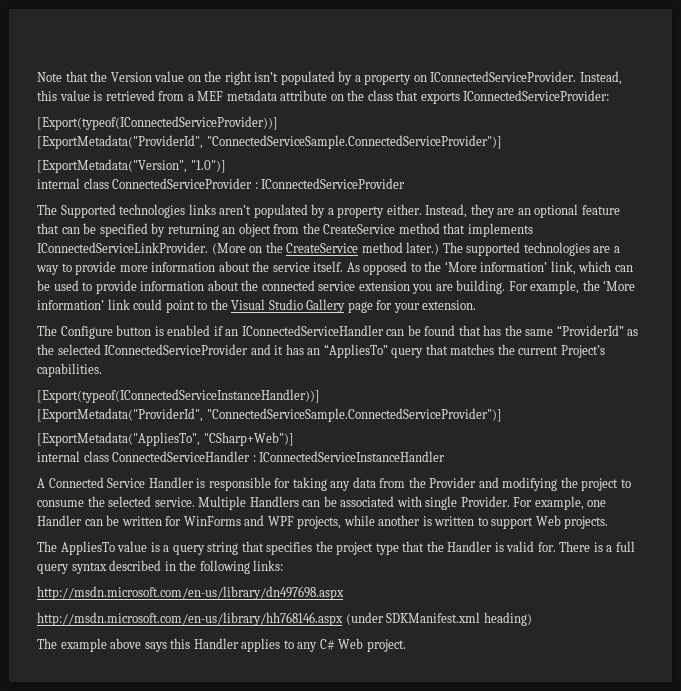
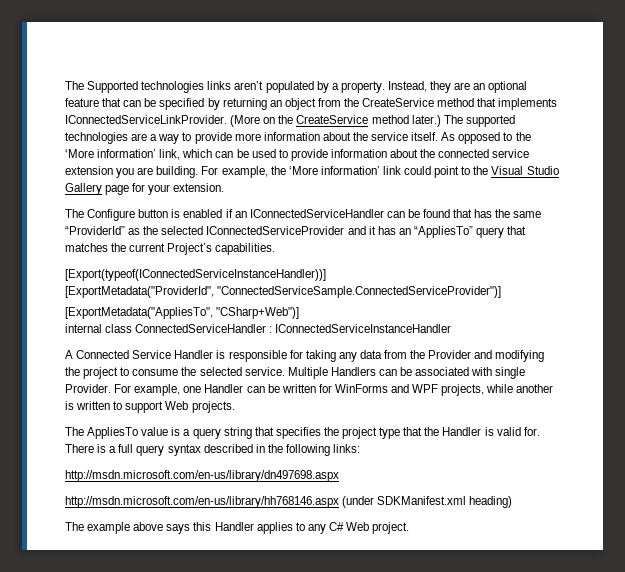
- Note that the Version value on the right isn’t populated by a property on IConnectedServiceProvider. Instead, this value is retrieved from a MEF metadata attribute on the class that exports IConnectedServiceProvider:
- [Export(typeof(IConnectedServiceProvider))]
- [ExportMetadata("ProviderId", "ConnectedServiceSample.ConnectedServiceProvider")]
- [ExportMetadata("Version", "1.0")]
- internal class ConnectedServiceProvider : IConnectedServiceProvider
- The Supported technologies links aren’t populated by a property either.
+ The Supported technologies links aren’t populated by a property.

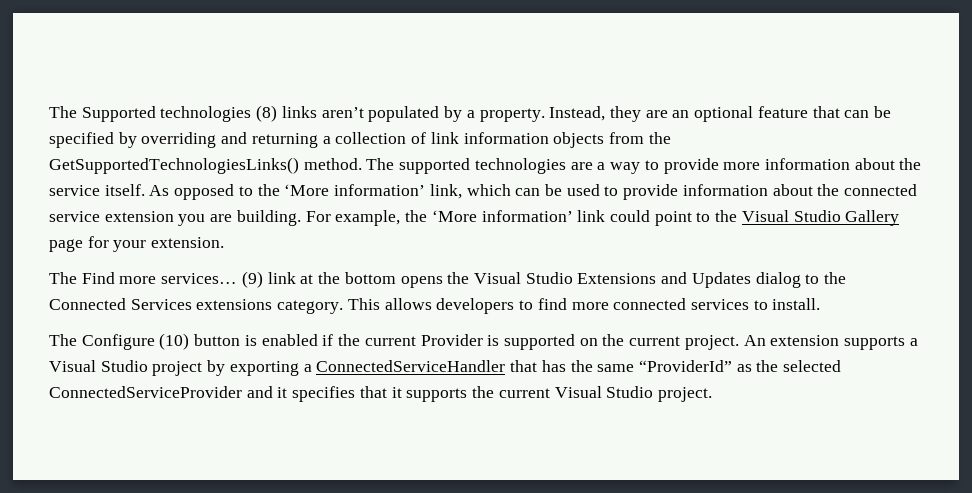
- The Supported technologies links aren’t populated by a property.
+ The Supported technologies (8) links aren’t populated by a property.
- Instead, they are an optional feature that can be specified by returning an object from the CreateService method that implements IConnectedServiceLinkProvider. (More on the CreateService method later.)
+ Instead, they are an optional feature that can be specified by overriding and returning a collection of link information objects from the GetSupportedTechnologiesLinks() method.
+ The Find more services… (9) link at the bottom opens the Visual Studio Extensions and Updates dialog to the Connected Services extensions category. This allows developers to find more connected services to install.
- The Configure button is enabled if an IConnectedServiceHandler can be found that has the same “ProviderId” as the selected IConnectedServiceProvider and it has an “AppliesTo” query that matches the current Project’s capabilities.
- [Export(typeof(IConnectedServiceInstanceHandler))]
- [ExportMetadata("ProviderId", "ConnectedServiceSample.ConnectedServiceProvider")]
- [ExportMetadata("AppliesTo", "CSharp+Web")]
- internal class ConnectedServiceHandler : IConnectedServiceInstanceHandler
- A Connected Service Handler is responsible for taking any data from the Provider and modifying the project to consume the selected service. Multiple Handlers can be associated with single Provider. For example, one Handler can be written for WinForms and WPF projects, while another is written to support Web projects.
- The AppliesTo value is a query string that specifies the project type that the Handler is valid for. There is a full query syntax described in the following links:
- http://msdn.microsoft.com/en-us/library/dn497698.aspx
- http://msdn.microsoft.com/en-us/library/hh768146.aspx (under SDKManifest.xml heading)
- The example above says this Handler applies to any C# Web project.
+ The Configure (10) button is enabled if the current Provider is supported on the current project. An extension supports a Visual Studio project by exporting a ConnectedServiceHandler that has the same “ProviderId” as the selected ConnectedServiceProvider and it specifies that it supports the current Visual Studio project.

